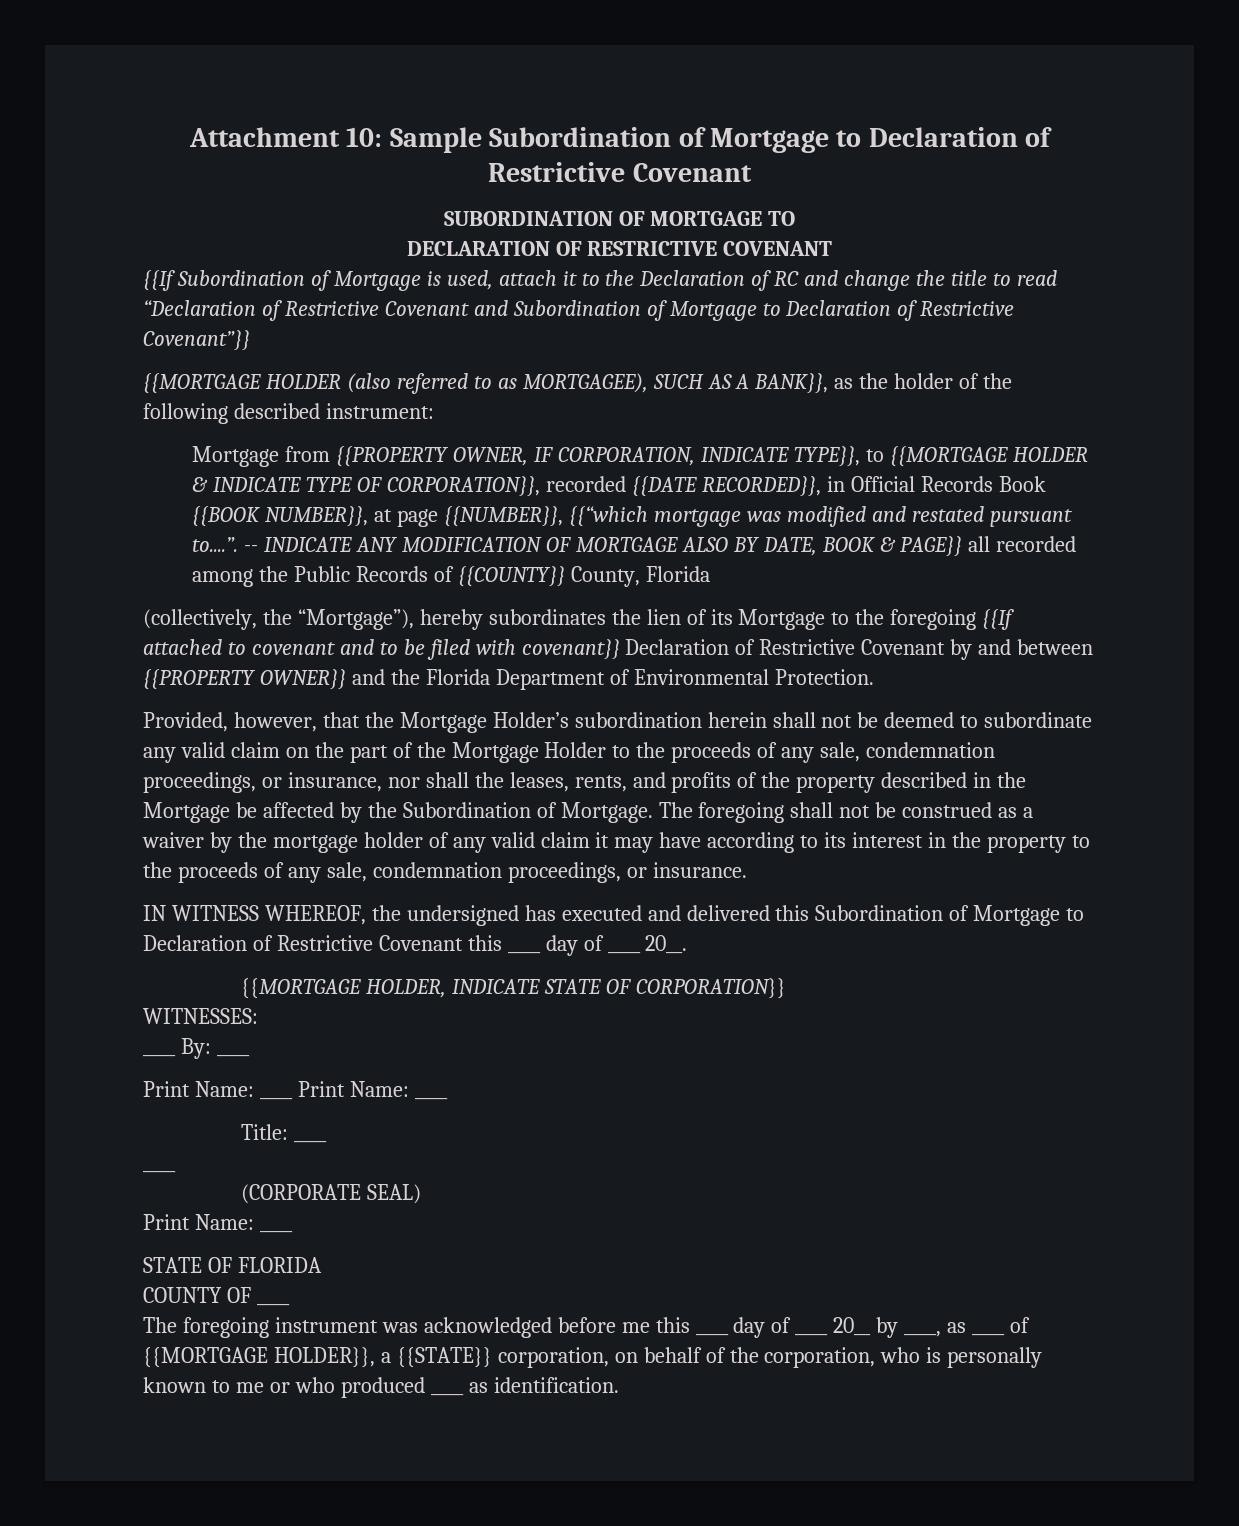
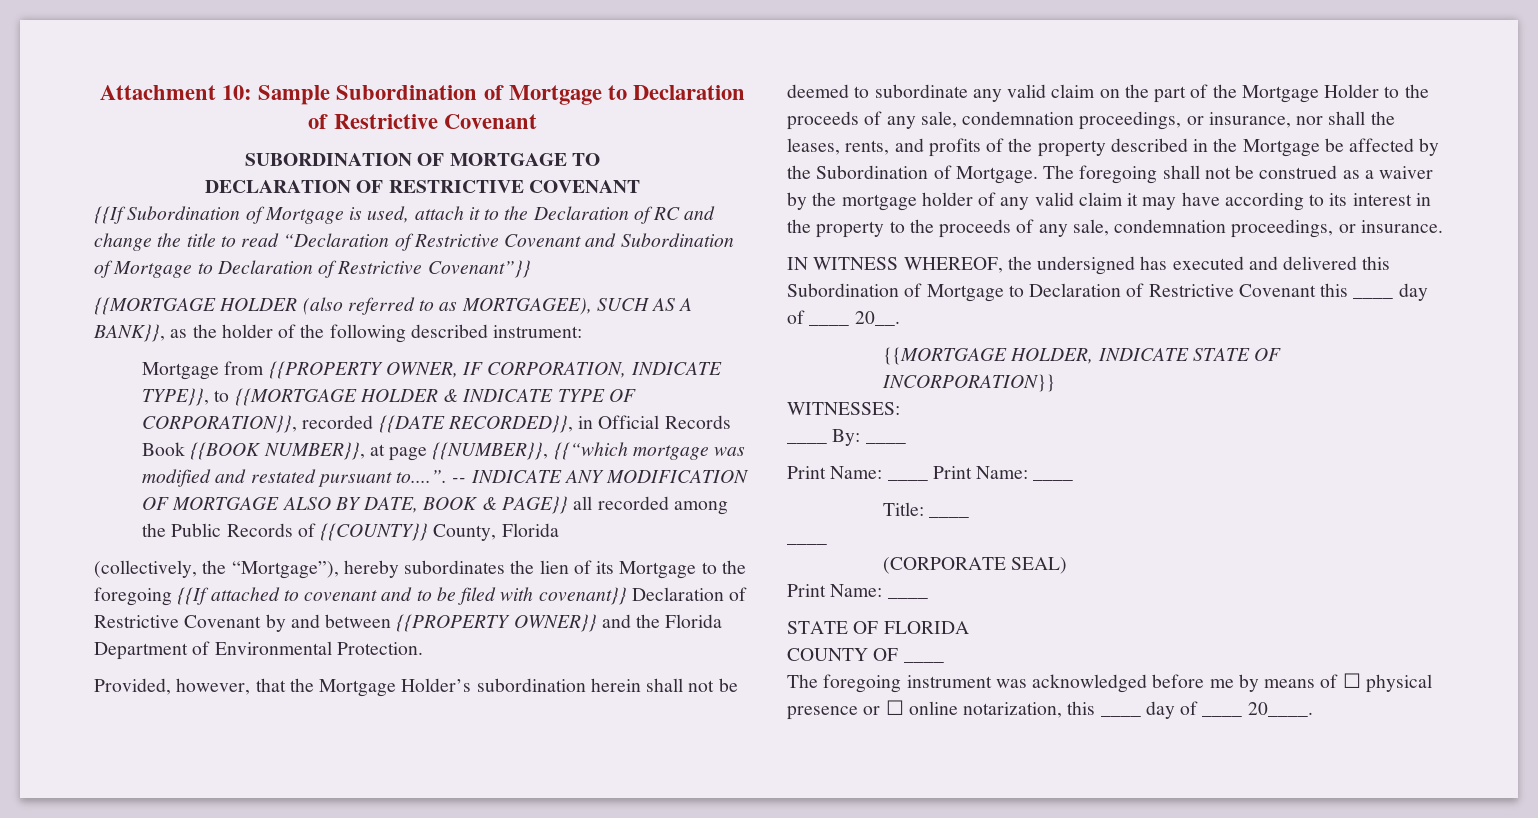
- {{MORTGAGE HOLDER, INDICATE STATE OF CORPORATION}}
+ {{MORTGAGE HOLDER, INDICATE STATE OF INCORPORATION}}
- The foregoing instrument was acknowledged before me this ____ day of ____ 20__ by ____, as ____ of {{MORTGAGE HOLDER}}, a {{STATE}} corporation, on behalf of the corporation, who is personally known to me or who produced ____ as identification.
+ The foregoing instrument was acknowledged before me by means of ☐ physical presence or ☐ online notarization, this ____ day of ____ 20____.

